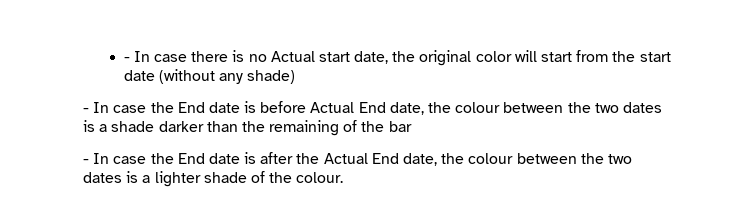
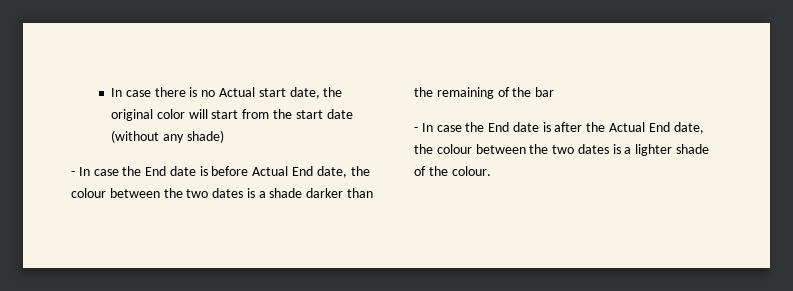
- - In case there is no Actual start date, the original color will start from the start date (without any shade)
+ In case there is no Actual start date, the original color will start from the start date (without any shade)

